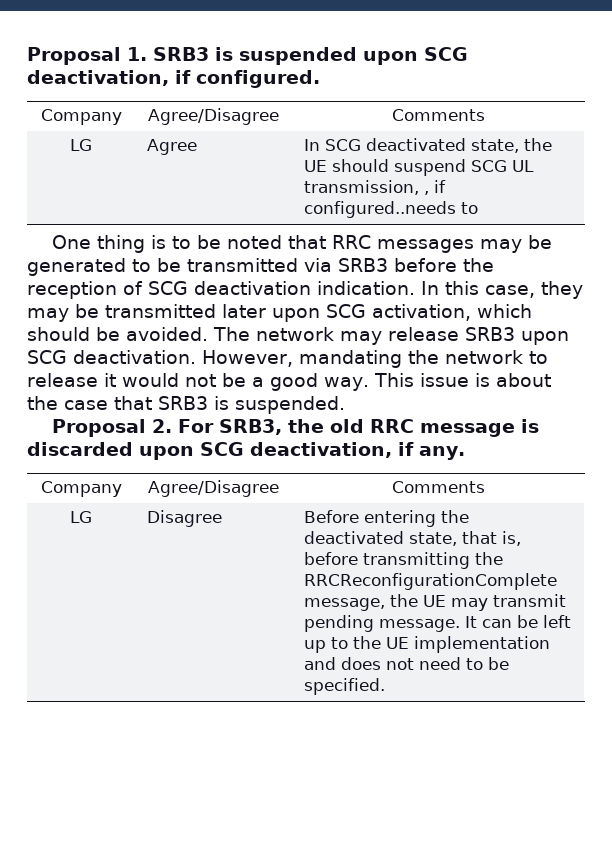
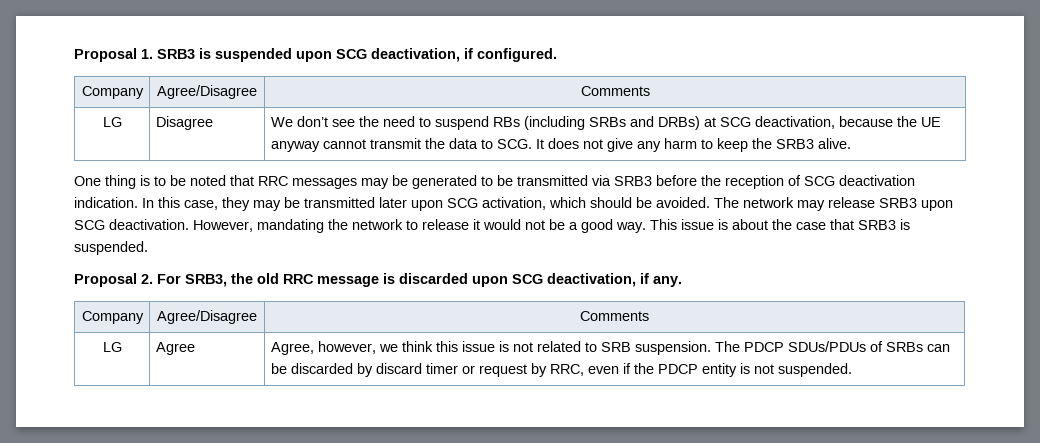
- LG | Agree | In SCG deactivated state, the UE should suspend SCG UL transmission, , if configured..needs to
+ LG | Disagree | We don’t see the need to suspend RBs (including SRBs and DRBs) at SCG deactivation, because the UE anyway cannot transmit the data to SCG. It does not give any harm to keep the SRB3 alive.
- LG | Disagree | Before entering the deactivated state, that is, before transmitting the RRCReconfigurationComplete message, the UE may transmit pending message. It can be left up to the UE implementation and does not need to be specified.
+ LG | Agree | Agree, however, we think this issue is not related to SRB suspension. The PDCP SDUs/PDUs of SRBs can be discarded by discard timer or request by RRC, even if the PDCP entity is not suspended.

